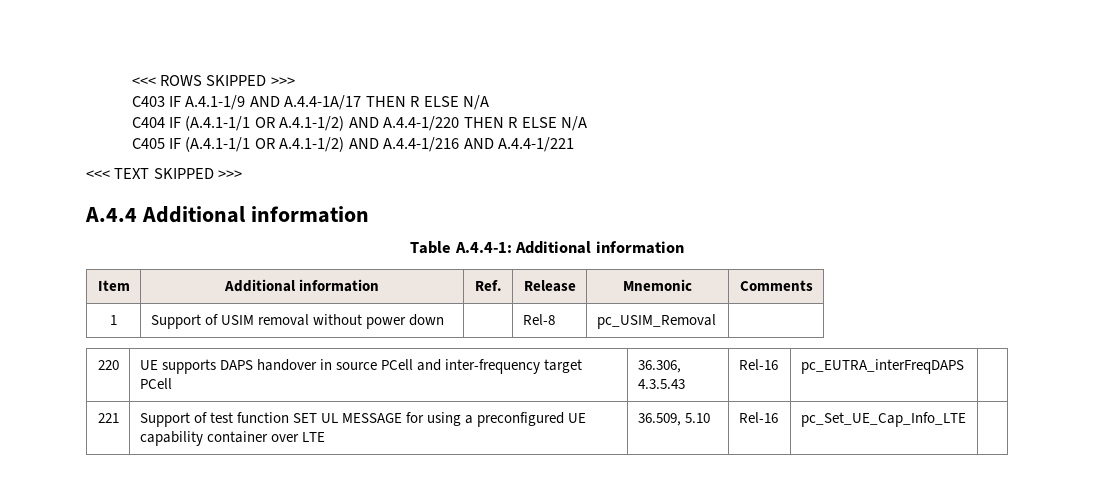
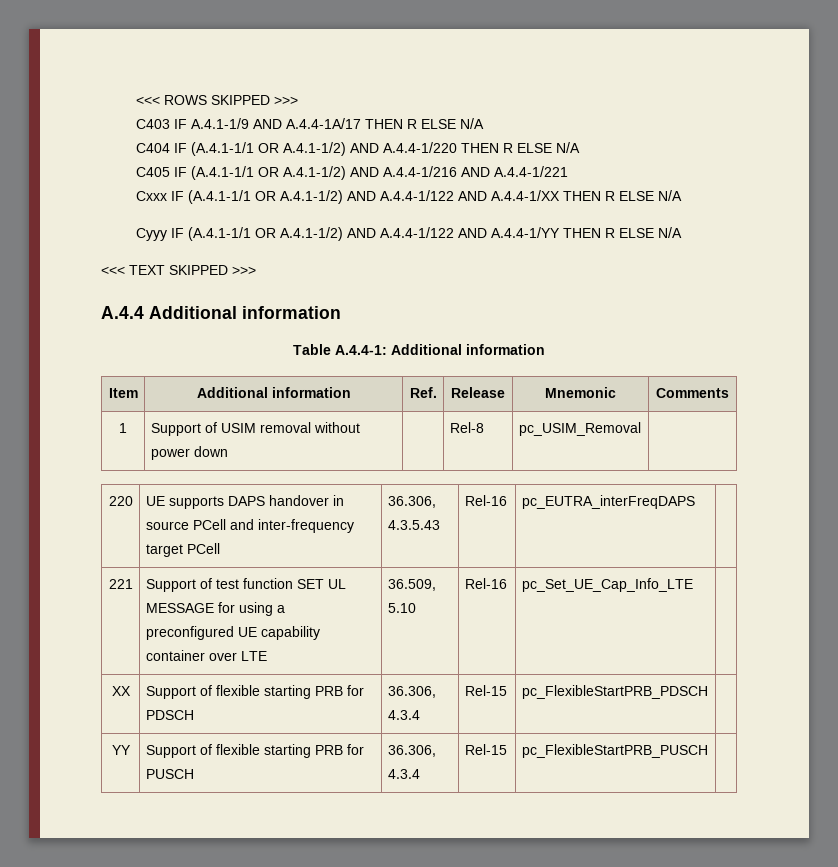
+ Cxxx IF (A.4.1-1/1 OR A.4.1-1/2) AND A.4.4-1/122 AND A.4.4-1/XX THEN R ELSE N/A
+ Cyyy IF (A.4.1-1/1 OR A.4.1-1/2) AND A.4.4-1/122 AND A.4.4-1/YY THEN R ELSE N/A
+ XX | Support of flexible starting PRB for PDSCH | 36.306, 4.3.4 | Rel-15 | pc_FlexibleStartPRB_PDSCH |
+ YY | Support of flexible starting PRB for PUSCH | 36.306, 4.3.4 | Rel-15 | pc_FlexibleStartPRB_PUSCH |

